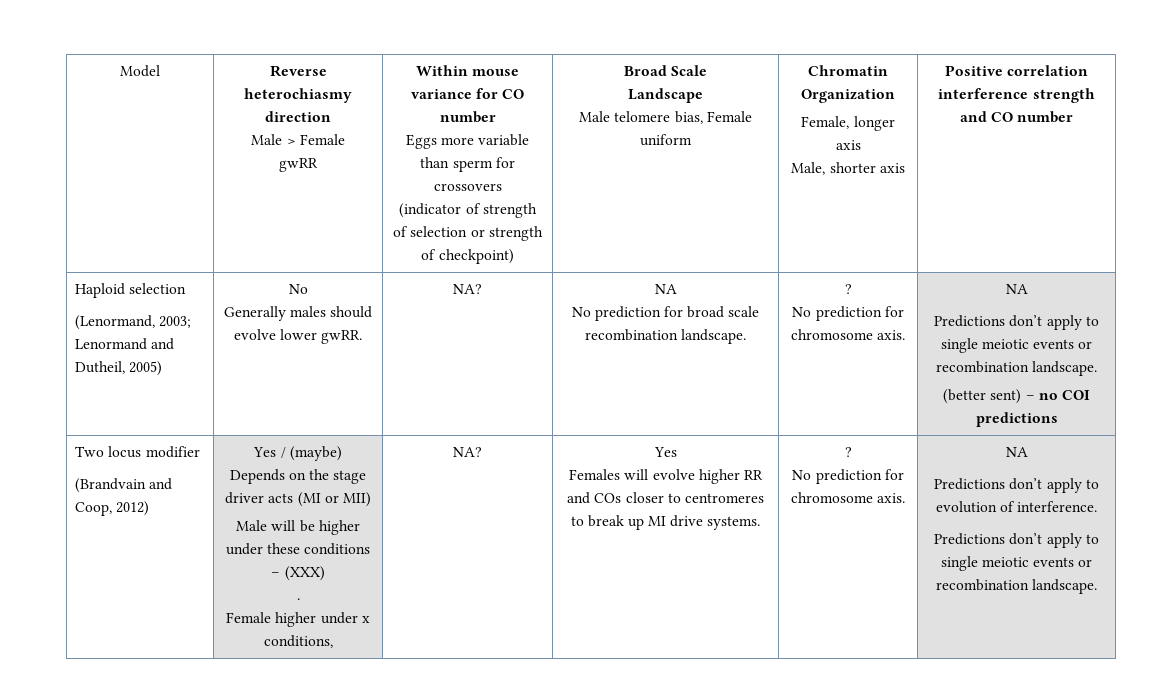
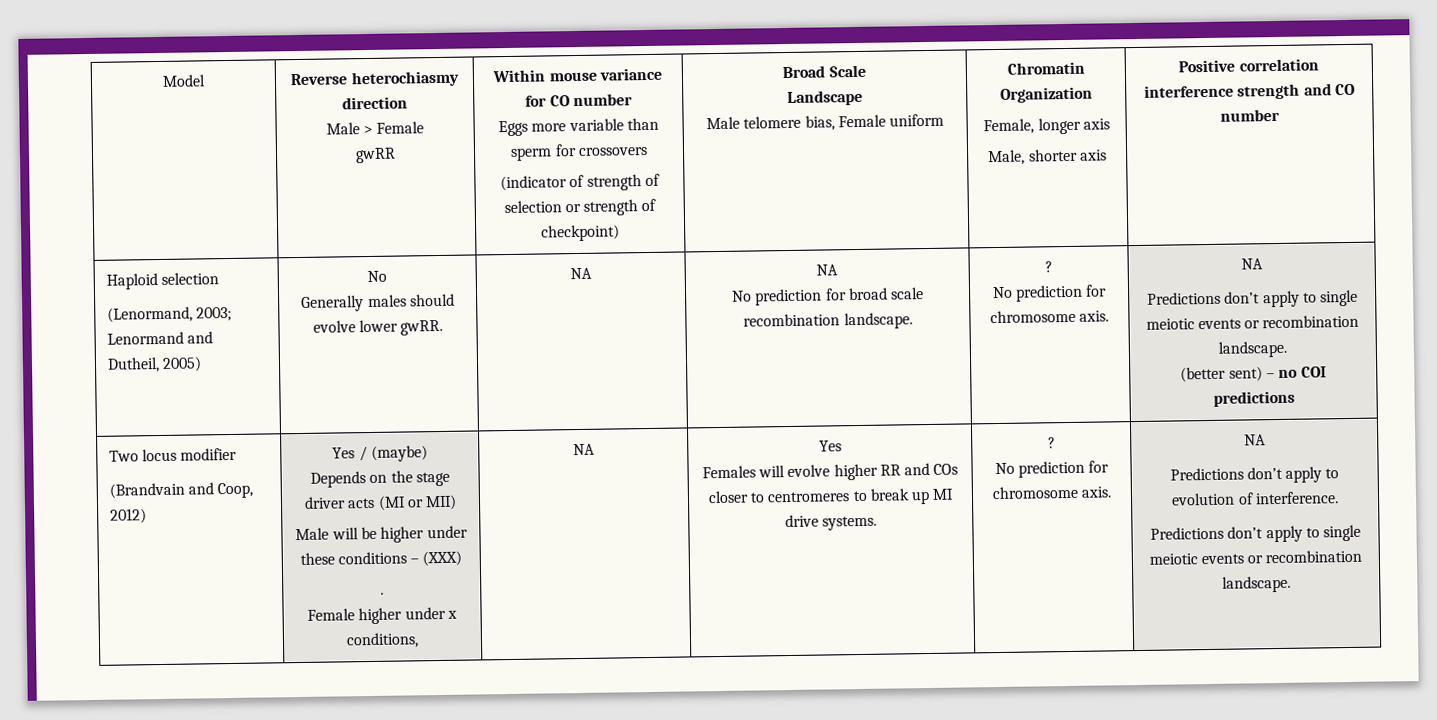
- Generally males should evolve lower gwRR. | NA?
+ Generally males should evolve lower gwRR. | NA
- Female higher under x conditions, | NA?
+ Female higher under x conditions, | NA

